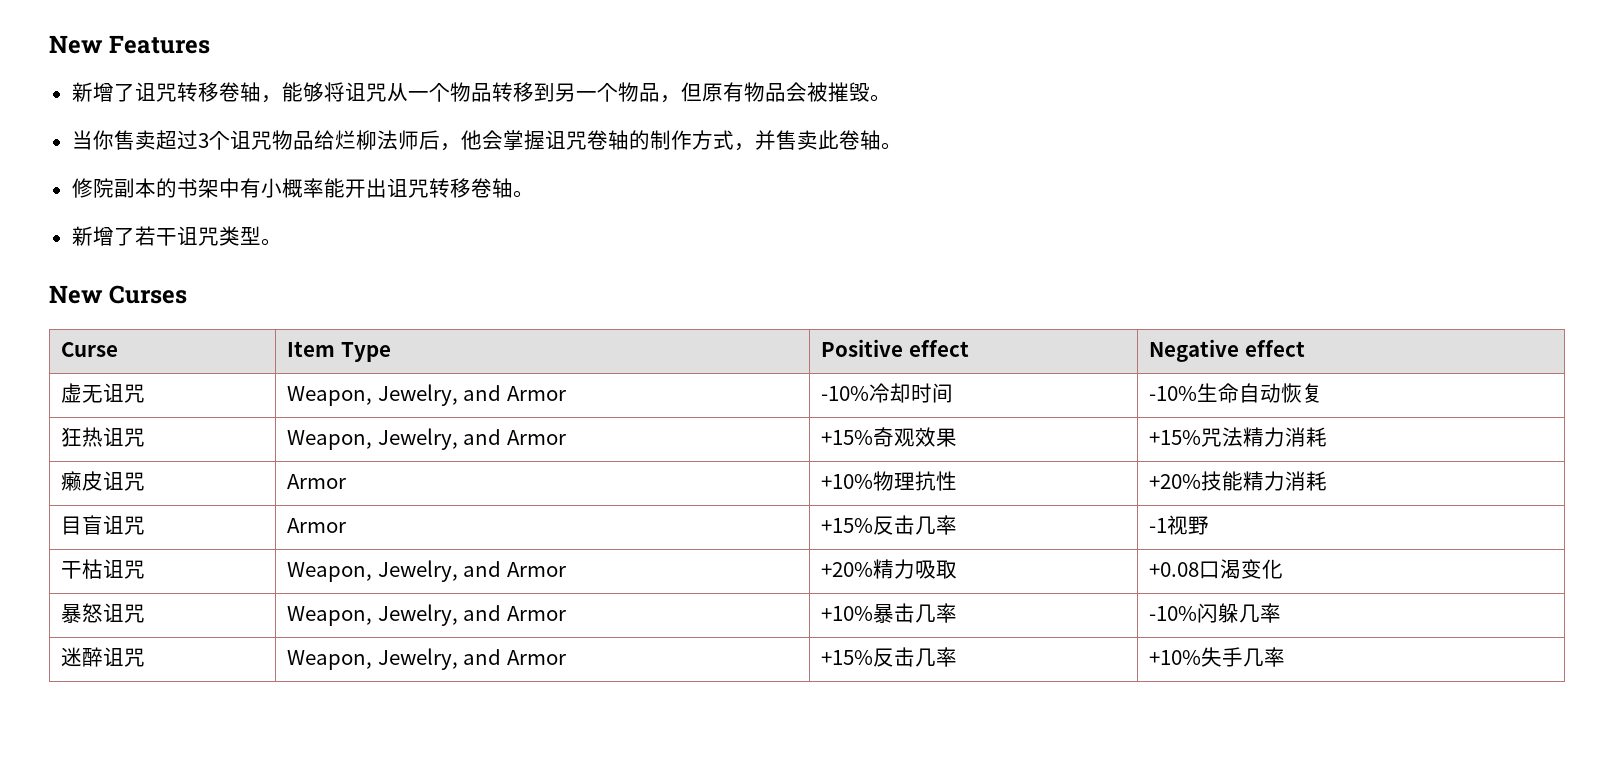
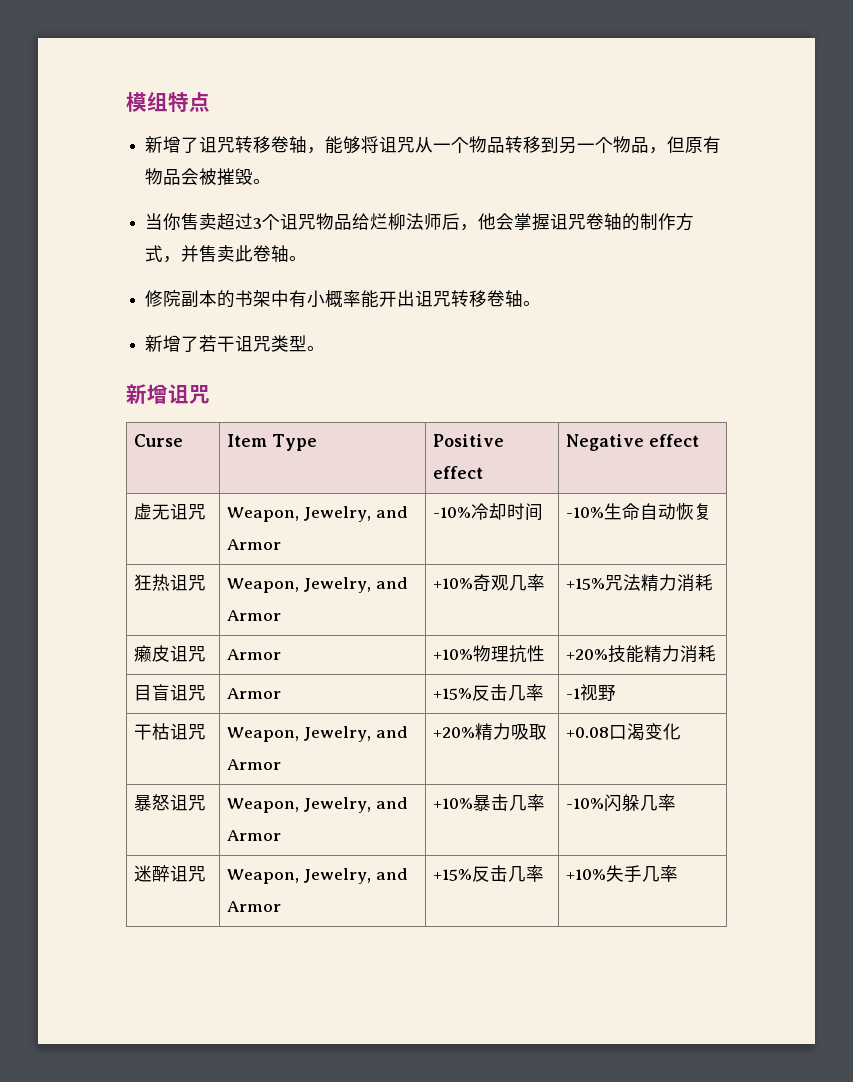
- New Features
+ 模组特点
- New Curses
+ 新增诅咒
- 狂热诅咒 | Weapon, Jewelry, and Armor | +15%奇观效果 | +15%咒法精力消耗
+ 狂热诅咒 | Weapon, Jewelry, and Armor | +10%奇观几率 | +15%咒法精力消耗

